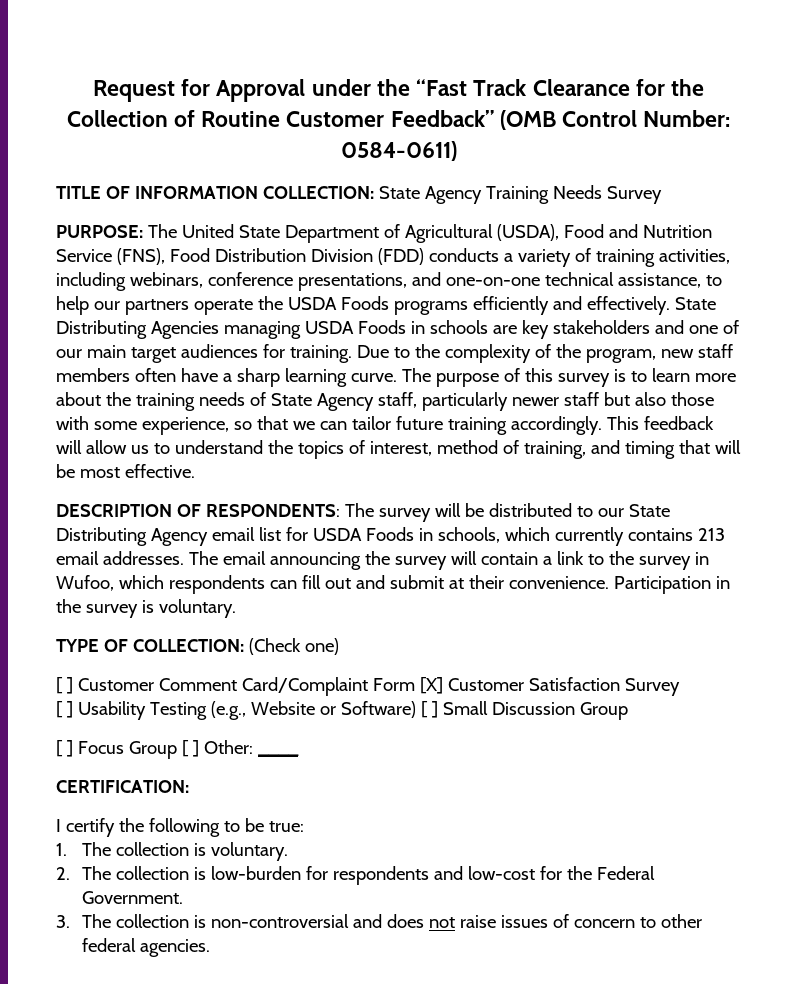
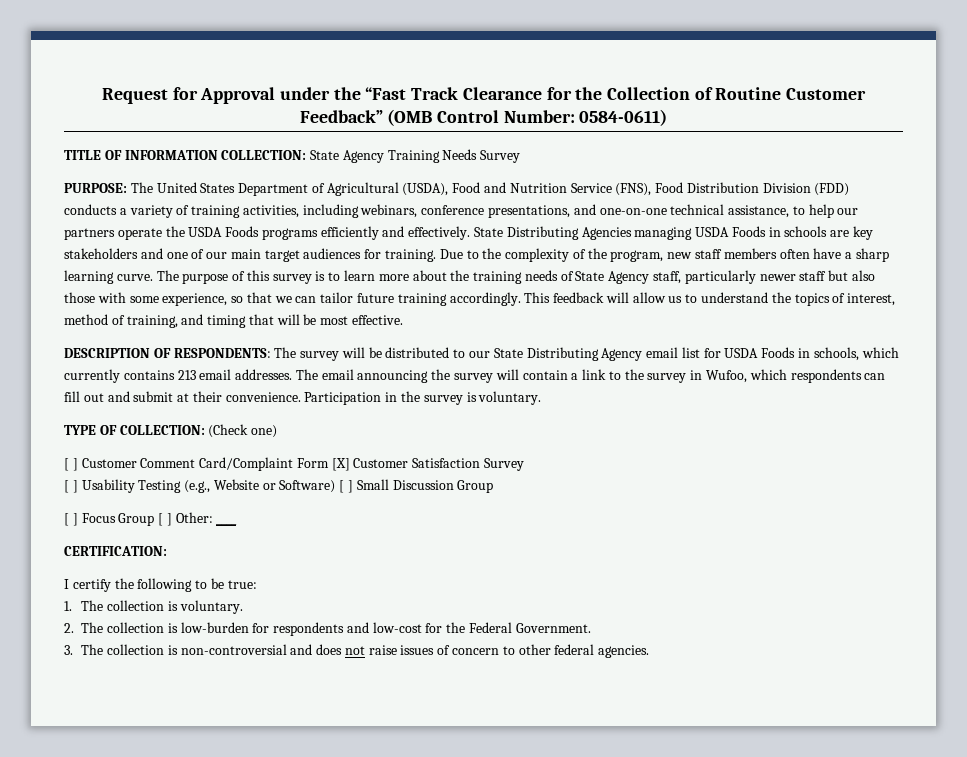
- PURPOSE: The United State Department of Agricultural (USDA), Food and Nutrition Service (FNS), Food Distribution Division (FDD) conducts a variety of training activities, including webinars, conference presentations, and one-on-one technical assistance, to help our partners operate the USDA Foods programs efficiently and effectively.
+ PURPOSE: The United States Department of Agricultural (USDA), Food and Nutrition Service (FNS), Food Distribution Division (FDD) conducts a variety of training activities, including webinars, conference presentations, and one-on-one technical assistance, to help our partners operate the USDA Foods programs efficiently and effectively.

